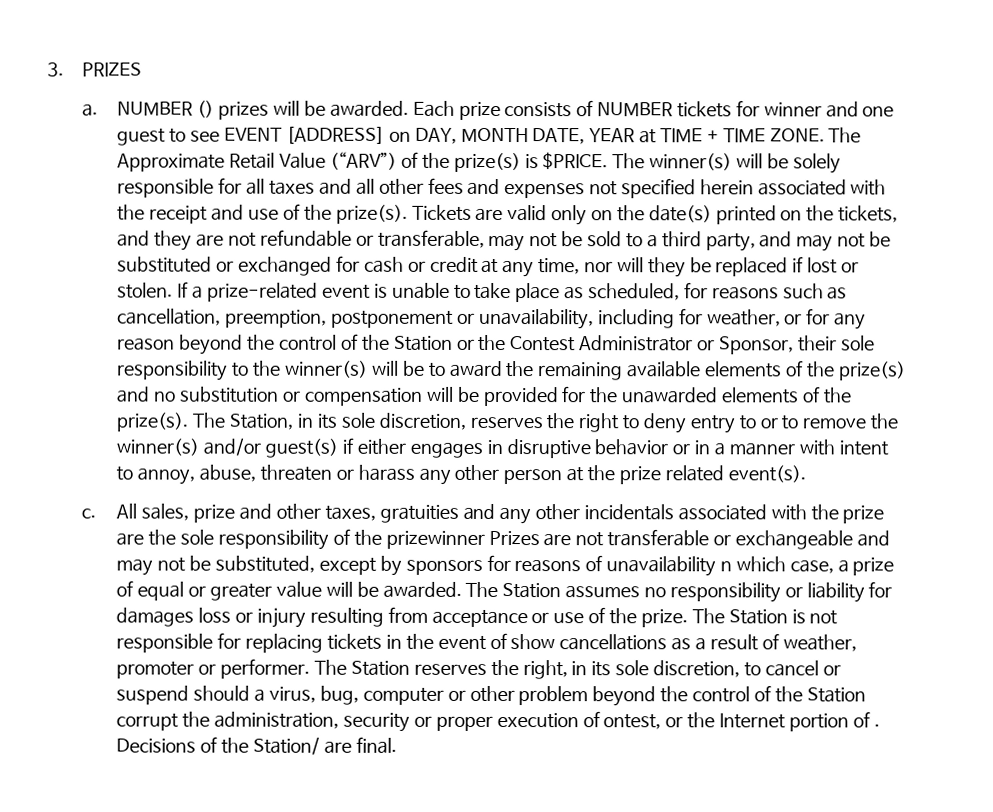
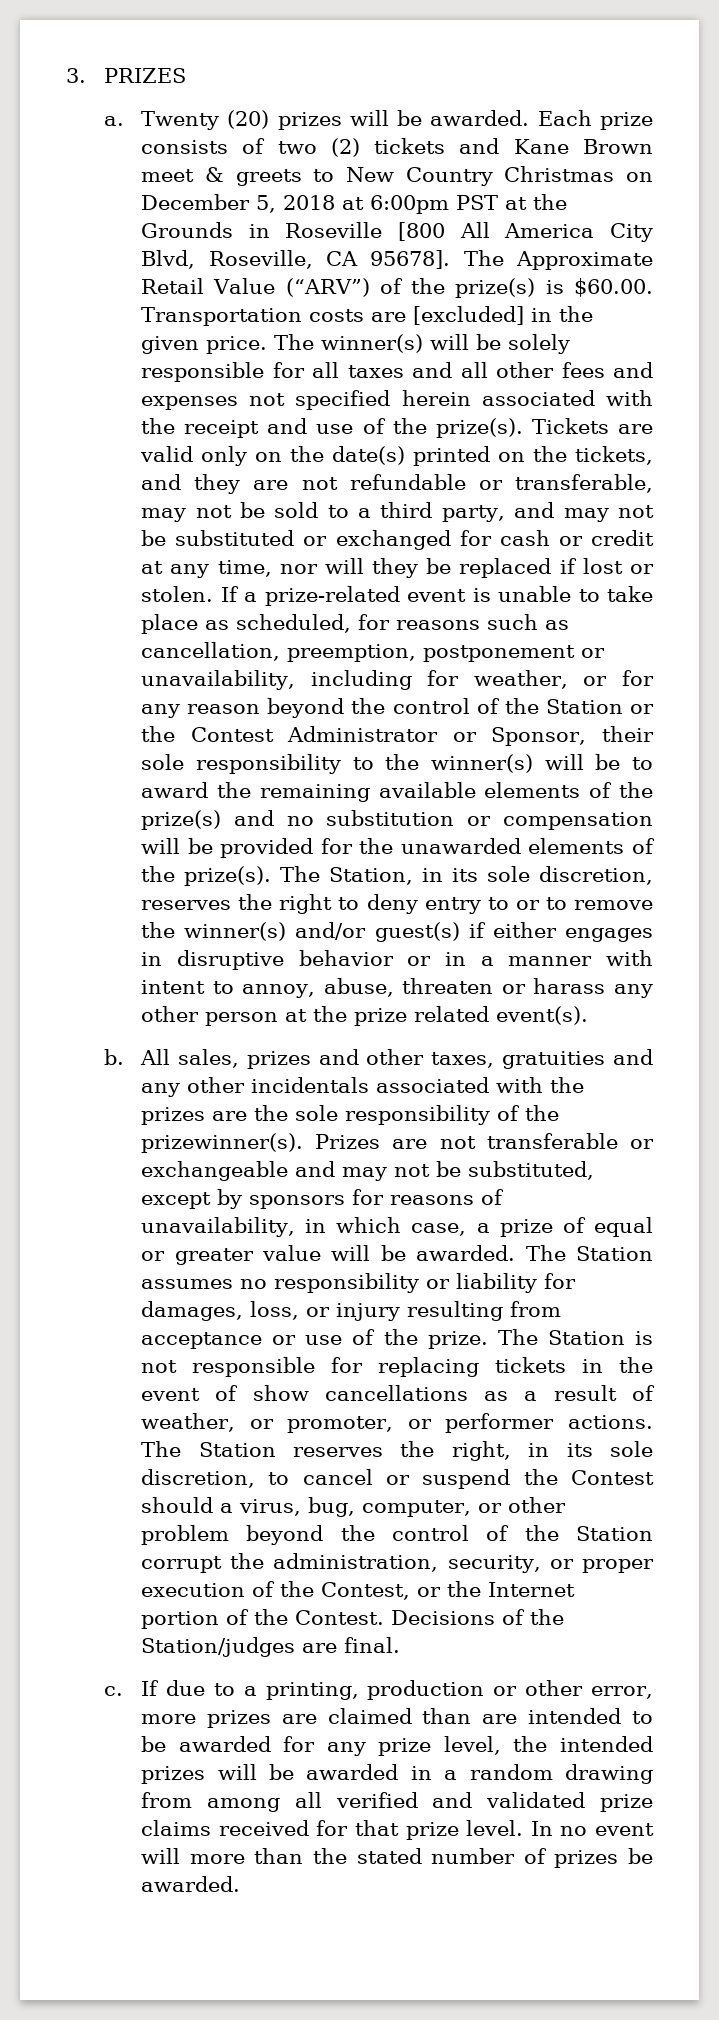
- NUMBER () prizes will be awarded.
+ Twenty (20) prizes will be awarded.
- Each prize consists of NUMBER tickets for winner and one guest to see EVENT [ADDRESS] on DAY, MONTH DATE, YEAR at TIME + TIME ZONE.
+ Each prize consists of two (2) tickets and Kane Brown meet & greets to New Country Christmas on December 5, 2018 at 6:00pm PST at the Grounds in Roseville [800 All America City Blvd, Roseville, CA 95678].
- The Approximate Retail Value (“ARV”) of the prize(s) is $PRICE.
+ The Approximate Retail Value (“ARV”) of the prize(s) is $60.00. Transportation costs are [excluded] in the given price.
- c.
+ b.
- All sales, prize and other taxes, gratuities and any other incidentals associated with the prize are the sole responsibility of the prizewinner Prizes are not transferable or exchangeable and may not be substituted, except by sponsors for reasons of unavailability n which case, a prize of equal or greater value will be awarded.
+ All sales, prizes and other taxes, gratuities and any other incidentals associated with the prizes are the sole responsibility of the prizewinner(s). Prizes are not transferable or exchangeable and may not be substituted, except by sponsors for reasons of unavailability, in which case, a prize of equal or greater value will be awarded.
- The Station assumes no responsibility or liability for damages loss or injury resulting from acceptance or use of the prize.
+ The Station assumes no responsibility or liability for damages, loss, or injury resulting from acceptance or use of the prize.
- The Station is not responsible for replacing tickets in the event of show cancellations as a result of weather, promoter or performer.
+ The Station is not responsible for replacing tickets in the event of show cancellations as a result of weather, or promoter, or performer actions.
- The Station reserves the right, in its sole discretion, to cancel or suspend should a virus, bug, computer or other problem beyond the control of the Station corrupt the administration, security or proper execution of ontest, or the Internet portion of .
+ The Station reserves the right, in its sole discretion, to cancel or suspend the Contest should a virus, bug, computer, or other problem beyond the control of the Station corrupt the administration, security, or proper execution of the Contest, or the Internet portion of the Contest.
- Decisions of the Station/ are final.
+ Decisions of the Station/judges are final.
+ c. If due to a printing, production or other error, more prizes are claimed than are intended to be awarded for any prize level, the intended prizes will be awarded in a random drawing from among all verified and validated prize claims received for that prize level. In no event will more than the stated number of prizes be awarded.

